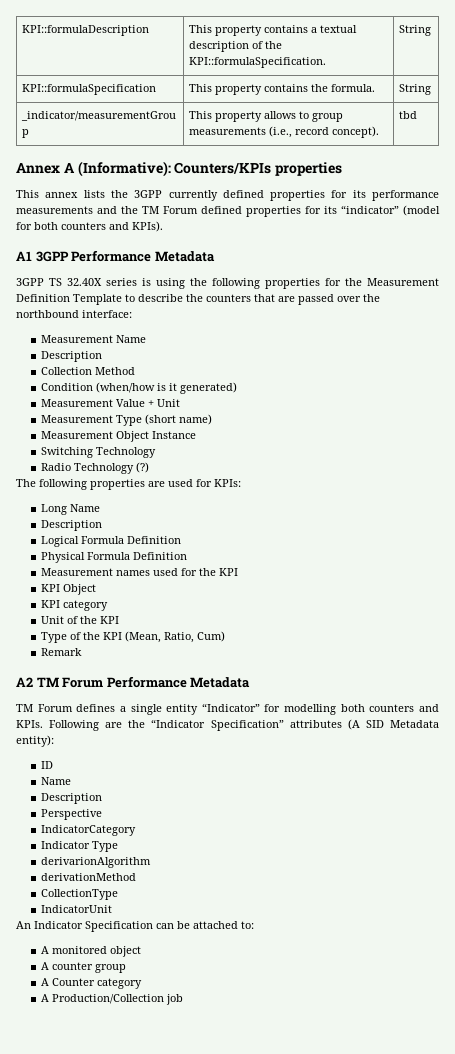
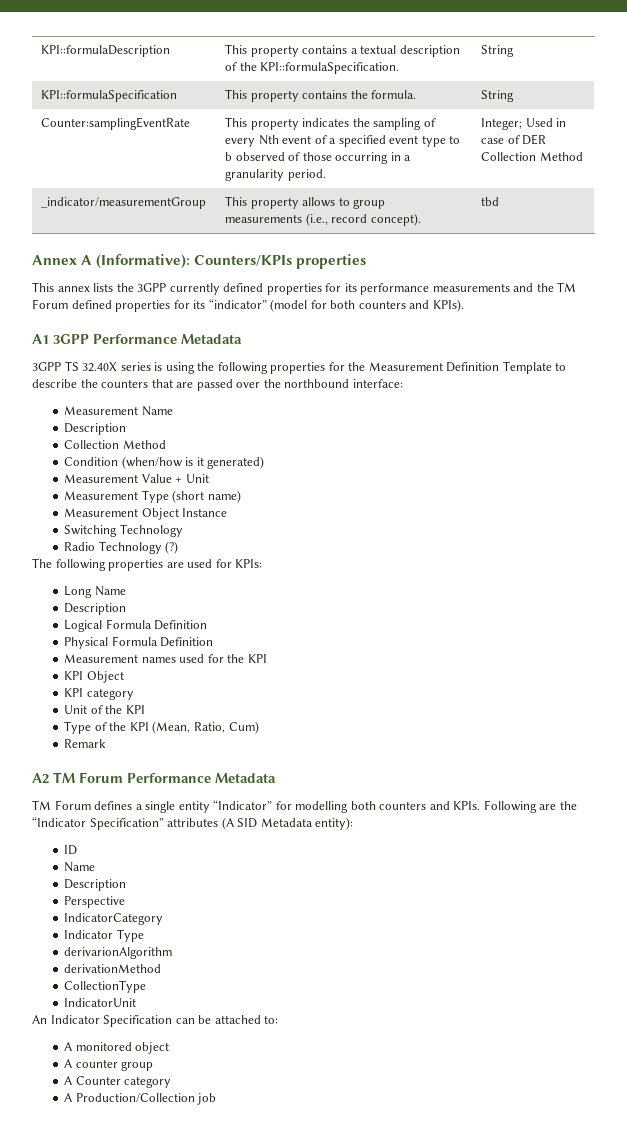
+ Counter:samplingEventRate | This property indicates the sampling of every Nth event of a specified event type to b observed of those occurring in a granularity period. | Integer; Used in case of DER Collection Method

